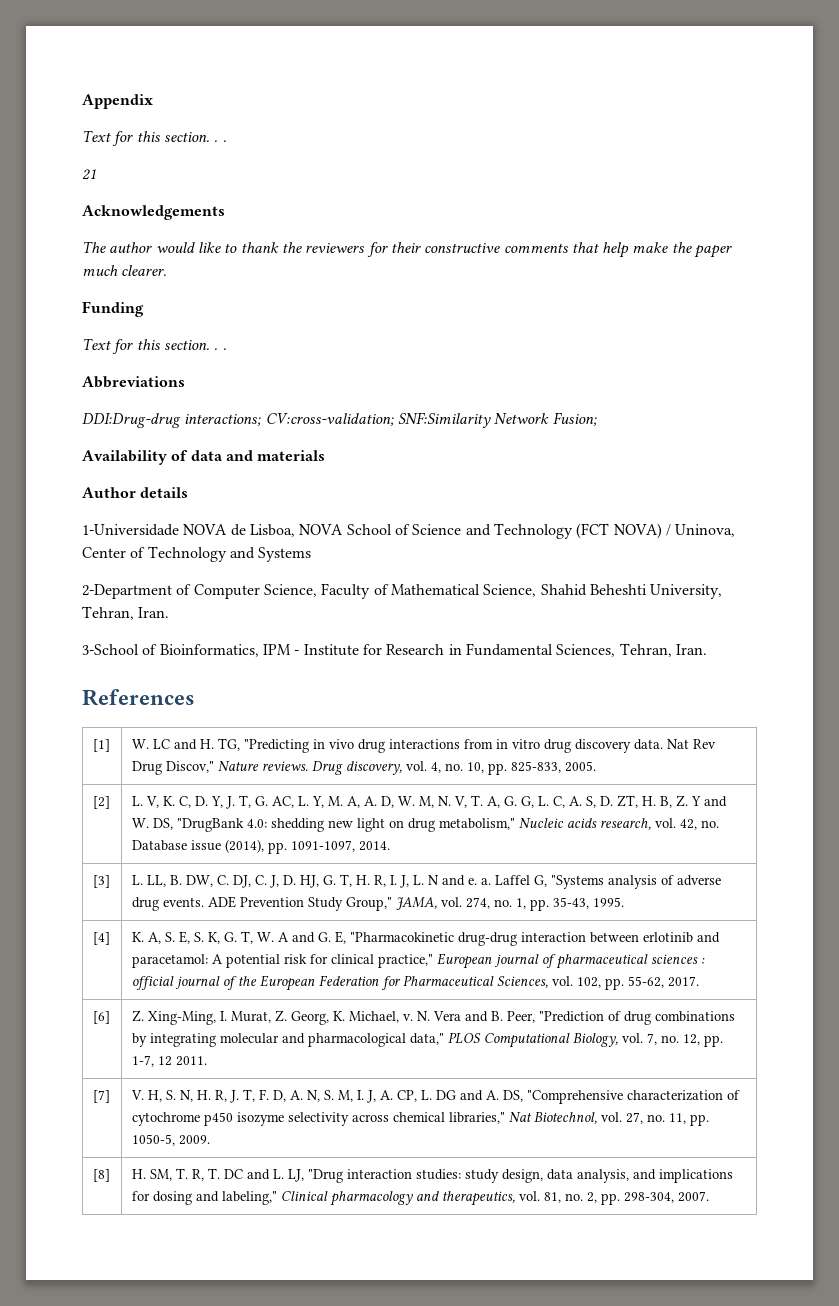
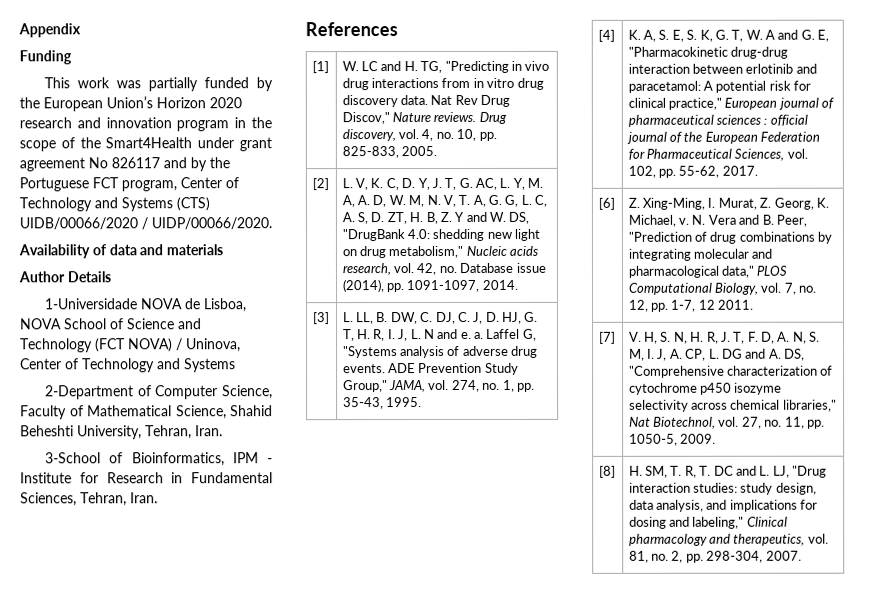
  Appendix
- Text for this section. . .
- 21
- Acknowledgements
- The author would like to thank the reviewers for their constructive comments that help make the paper much clearer.
  Funding
- Text for this section. . .
- Abbreviations
- DDI:Drug-drug interactions; CV:cross-validation; SNF:Similarity Network Fusion;
+ This work was partially funded by the European Union’s Horizon 2020 research and innovation program in the scope of the Smart4Health under grant agreement No 826117 and by the Portuguese FCT program, Center of Technology and Systems (CTS) UIDB/00066/2020 / UIDP/00066/2020.
- Author details
+ Author Details

